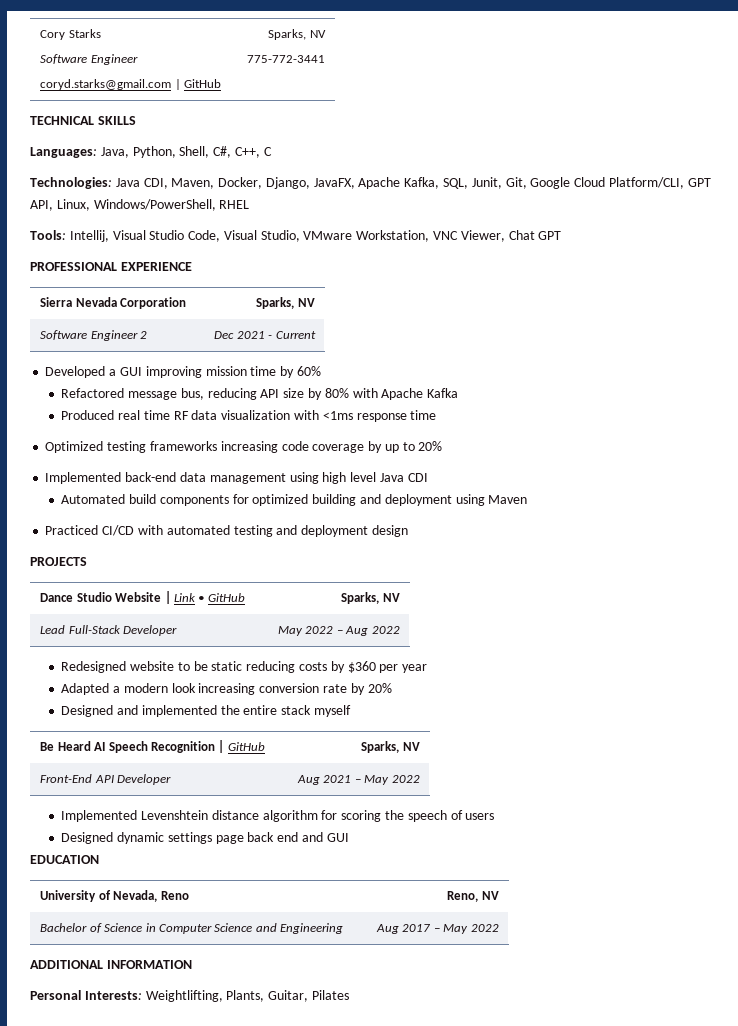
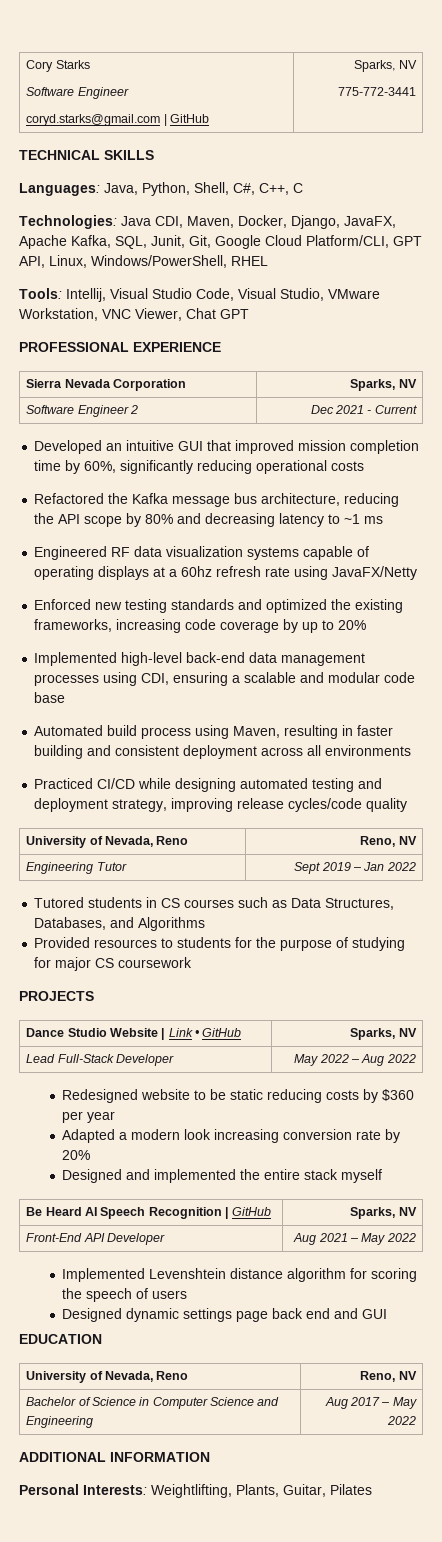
- Developed a GUI improving mission time by 60%
- Refactored message bus, reducing API size by 80% with Apache Kafka
- Produced real time RF data visualization with <1ms response time
- Optimized testing frameworks increasing code coverage by up to 20%
+ Developed an intuitive GUI that improved mission completion time by 60%, significantly reducing operational costs
+ Refactored the Kafka message bus architecture, reducing the API scope by 80% and decreasing latency to ~1 ms
+ Engineered RF data visualization systems capable of operating displays at a 60hz refresh rate using JavaFX/Netty
+ Enforced new testing standards and optimized the existing frameworks, increasing code coverage by up to 20%
- Implemented back-end data management using high level Java CDI
- Automated build components for optimized building and deployment using Maven
+ Implemented high-level back-end data management processes using CDI, ensuring a scalable and modular code base
+ Automated build process using Maven, resulting in faster building and consistent deployment across all environments
- Practiced CI/CD with automated testing and deployment design
+ Practiced CI/CD while designing automated testing and deployment strategy, improving release cycles/code quality
+ University of Nevada, Reno | Reno, NV
+ Engineering Tutor | Sept 2019 – Jan 2022
+ Tutored students in CS courses such as Data Structures, Databases, and Algorithms
+ Provided resources to students for the purpose of studying for major CS coursework

